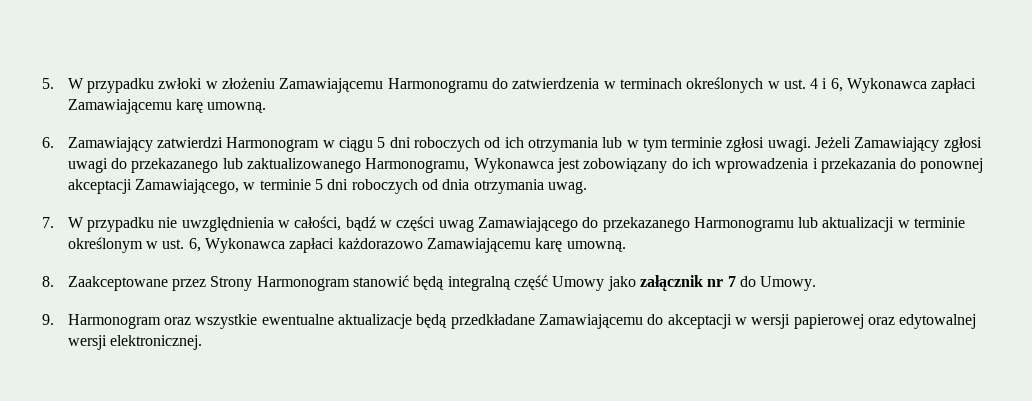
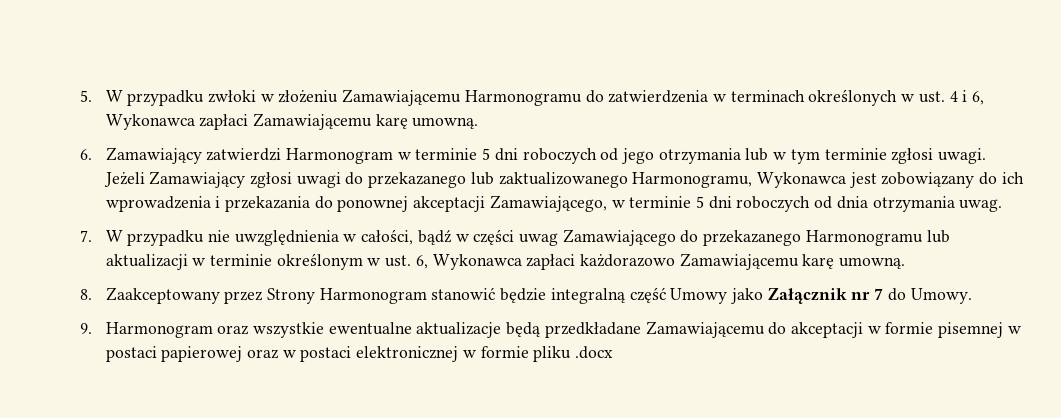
- 6. Zamawiający zatwierdzi Harmonogram w ciągu 5 dni roboczych od ich otrzymania lub w tym terminie zgłosi uwagi.
+ 6. Zamawiający zatwierdzi Harmonogram w terminie 5 dni roboczych od jego otrzymania lub w tym terminie zgłosi uwagi.
- 8. Zaakceptowane przez Strony Harmonogram stanowić będą integralną część Umowy jako załącznik nr 7 do Umowy.
+ 8. Zaakceptowany przez Strony Harmonogram stanowić będzie integralną część Umowy jako Załącznik nr 7 do Umowy.
- 9. Harmonogram oraz wszystkie ewentualne aktualizacje będą przedkładane Zamawiającemu do akceptacji w wersji papierowej oraz edytowalnej wersji elektronicznej.
+ 9. Harmonogram oraz wszystkie ewentualne aktualizacje będą przedkładane Zamawiającemu do akceptacji w formie pisemnej w postaci papierowej oraz w postaci elektronicznej w formie pliku .docx

